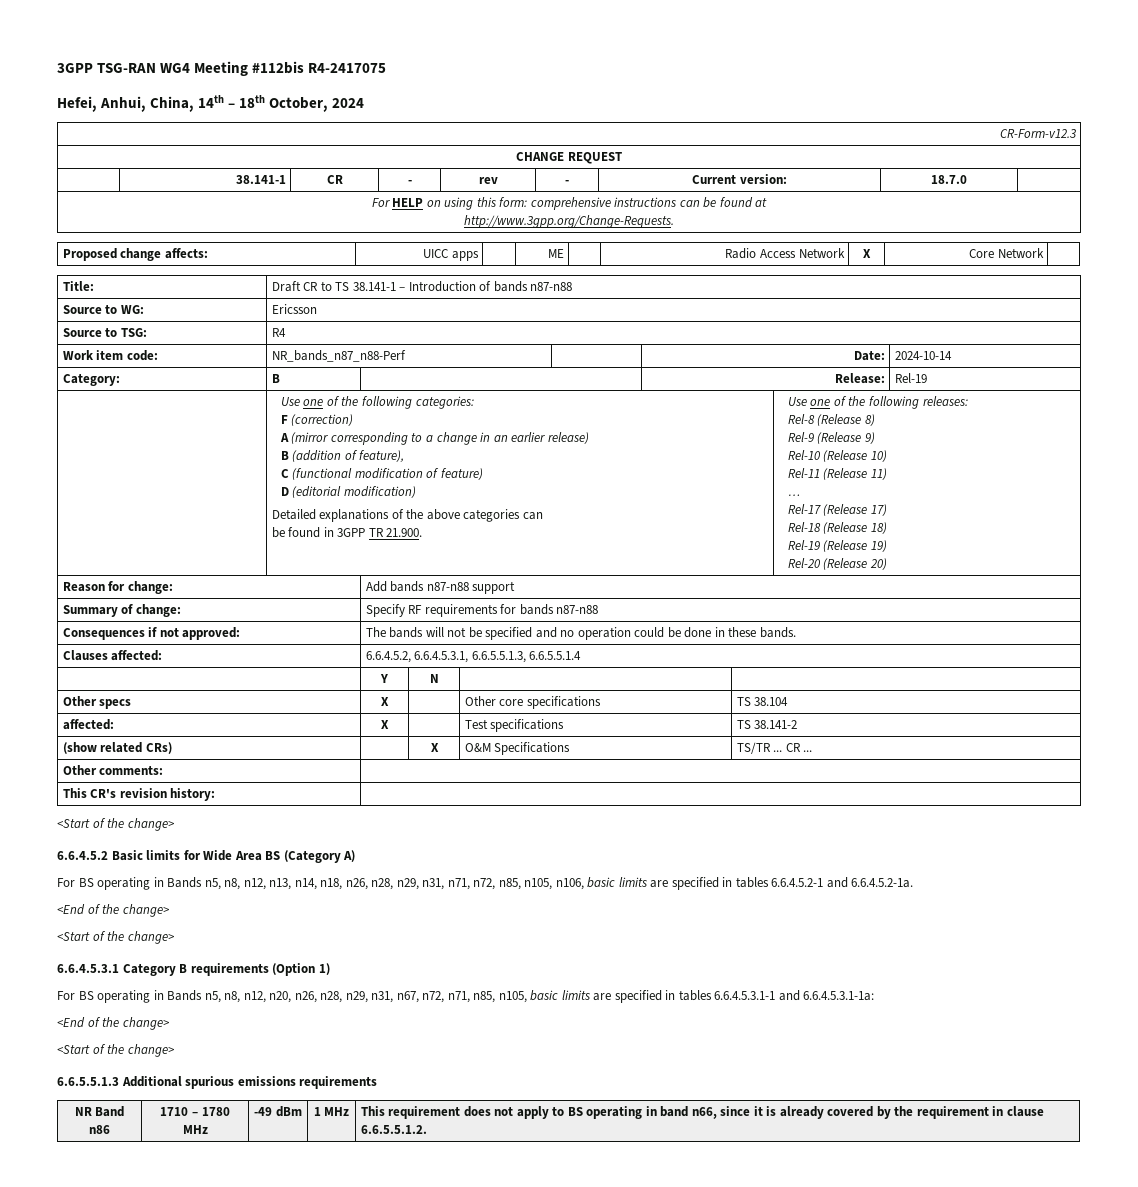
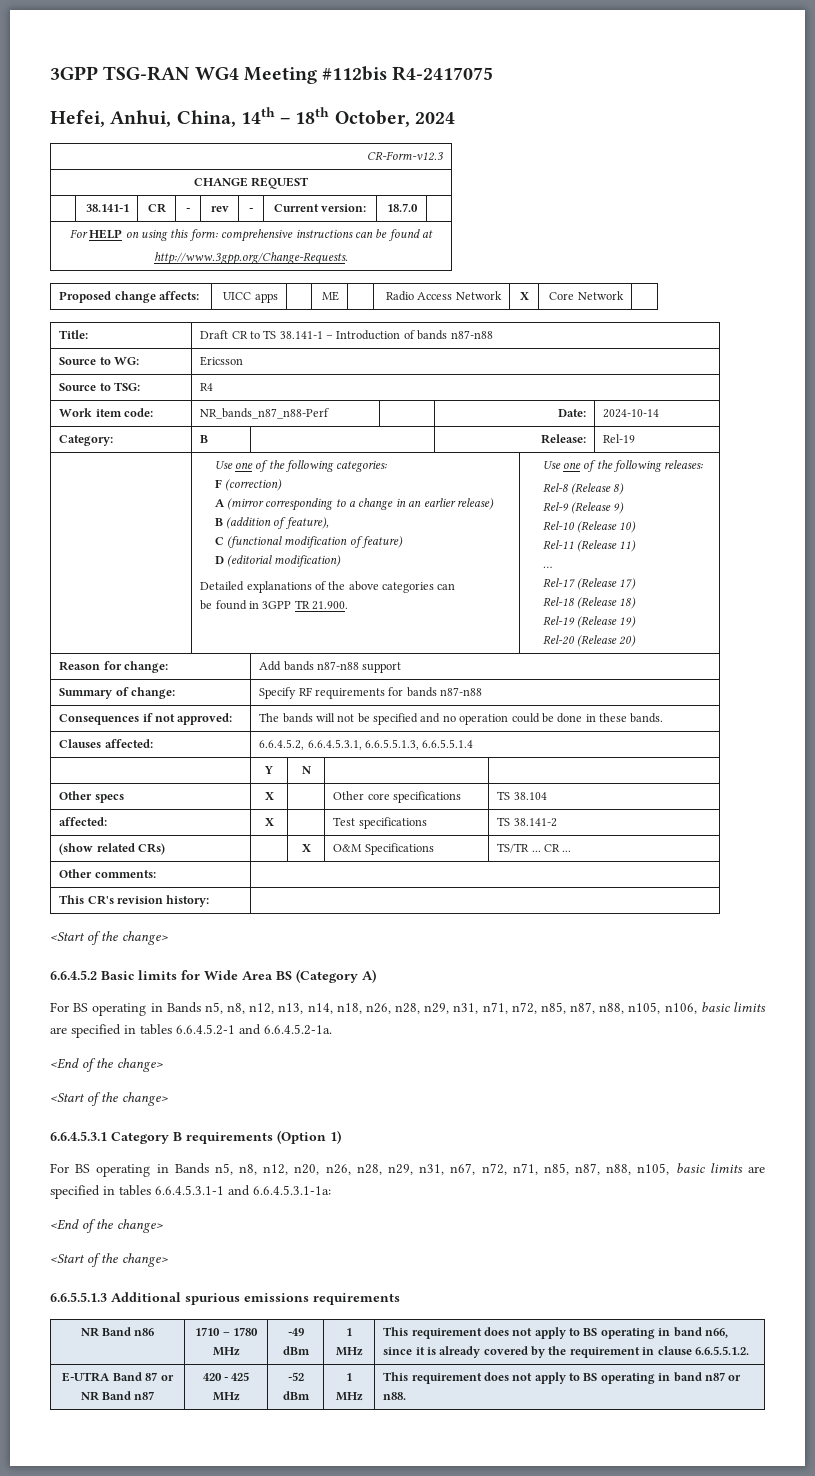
- For BS operating in Bands n5, n8, n12, n13, n14, n18, n26, n28, n29, n31, n71, n72, n85, n105, n106, basic limits are specified in tables 6.6.4.5.2-1 and 6.6.4.5.2-1a.
+ For BS operating in Bands n5, n8, n12, n13, n14, n18, n26, n28, n29, n31, n71, n72, n85, n87, n88, n105, n106, basic limits are specified in tables 6.6.4.5.2-1 and 6.6.4.5.2-1a.
- For BS operating in Bands n5, n8, n12, n20, n26, n28, n29, n31, n67, n72, n71, n85, n105, basic limits are specified in tables 6.6.4.5.3.1-1 and 6.6.4.5.3.1-1a:
+ For BS operating in Bands n5, n8, n12, n20, n26, n28, n29, n31, n67, n72, n71, n85, n87, n88, n105, basic limits are specified in tables 6.6.4.5.3.1-1 and 6.6.4.5.3.1-1a:
+ E-UTRA Band 87 or NR Band n87 | 420 - 425 MHz | -52 dBm | 1 MHz | This requirement does not apply to BS operating in band n87 or n88.

